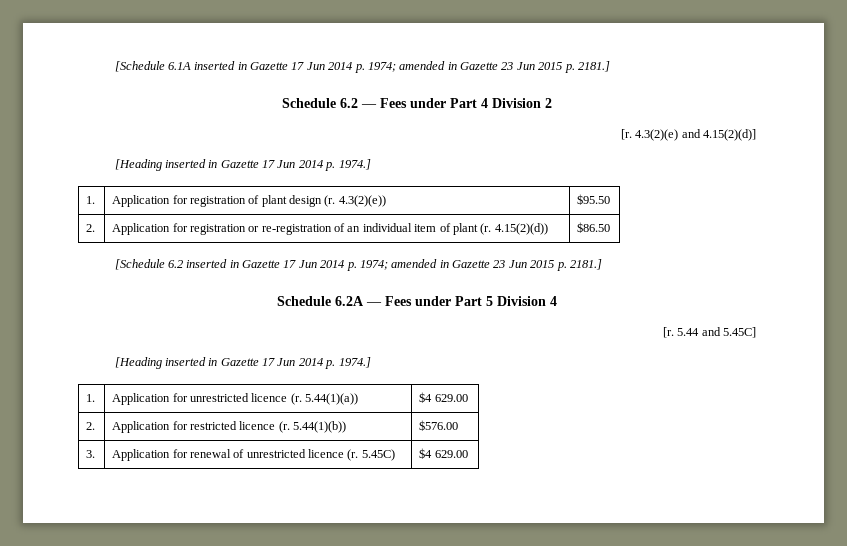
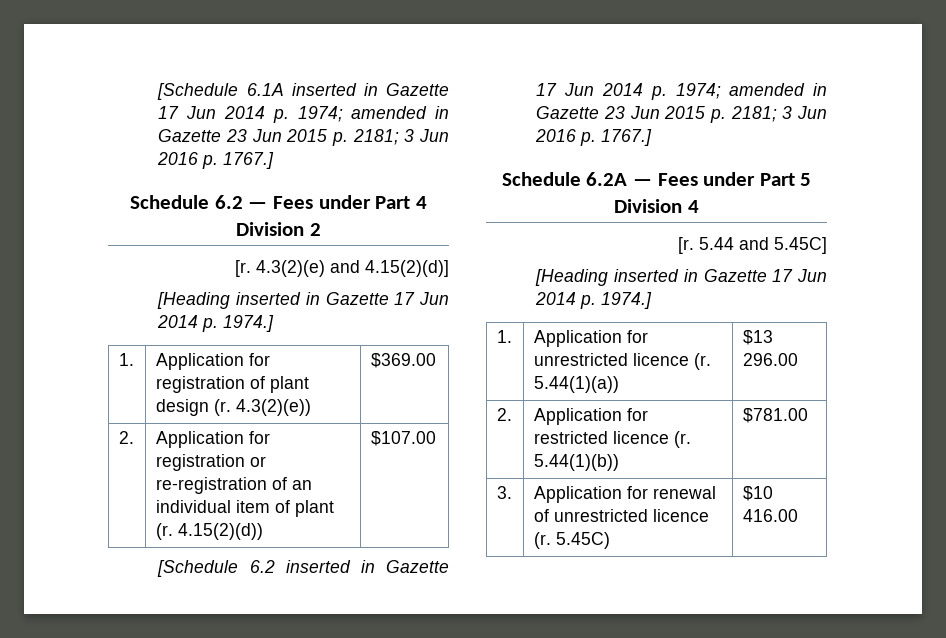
- [Schedule 6.1A inserted in Gazette 17 Jun 2014 p. 1974; amended in Gazette 23 Jun 2015 p. 2181.]
+ [Schedule 6.1A inserted in Gazette 17 Jun 2014 p. 1974; amended in Gazette 23 Jun 2015 p. 2181; 3 Jun 2016 p. 1767.]
- 1. | Application for registration of plant design (r. 4.3(2)(e)) | $95.50
+ 1. | Application for registration of plant design (r. 4.3(2)(e)) | $369.00
- 2. | Application for registration or re-registration of an individual item of plant (r. 4.15(2)(d)) | $86.50
+ 2. | Application for registration or re-registration of an individual item of plant (r. 4.15(2)(d)) | $107.00
- [Schedule 6.2 inserted in Gazette 17 Jun 2014 p. 1974; amended in Gazette 23 Jun 2015 p. 2181.]
+ [Schedule 6.2 inserted in Gazette 17 Jun 2014 p. 1974; amended in Gazette 23 Jun 2015 p. 2181; 3 Jun 2016 p. 1767.]
- 1. | Application for unrestricted licence (r. 5.44(1)(a)) | $4 629.00
+ 1. | Application for unrestricted licence (r. 5.44(1)(a)) | $13 296.00
- 2. | Application for restricted licence (r. 5.44(1)(b)) | $576.00
+ 2. | Application for restricted licence (r. 5.44(1)(b)) | $781.00
- 3. | Application for renewal of unrestricted licence (r. 5.45C) | $4 629.00
+ 3. | Application for renewal of unrestricted licence (r. 5.45C) | $10 416.00

